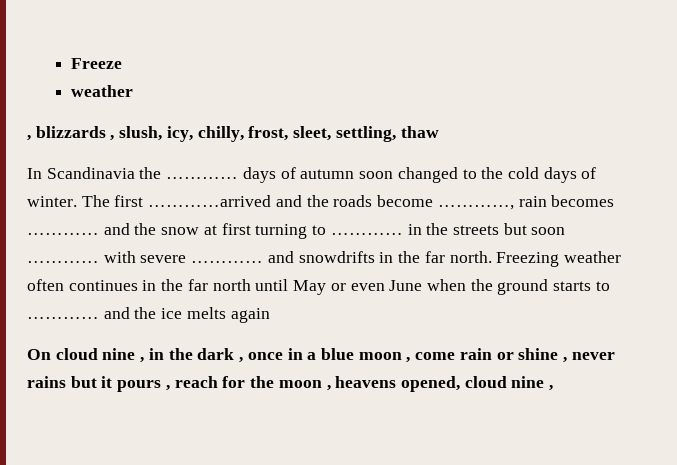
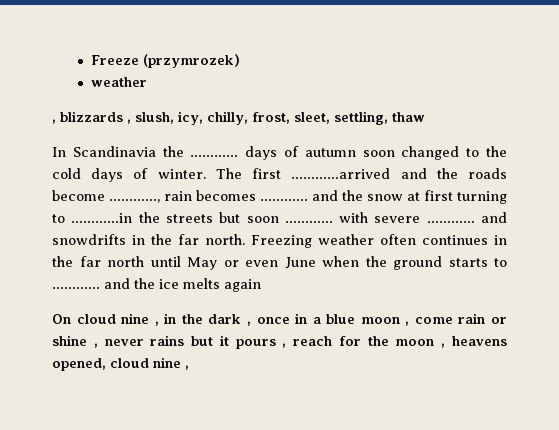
- Freeze
+ Freeze (przymrozek)
- The first …………arrived and the roads become …………, rain becomes ………… and the snow at first turning to ………… in the streets but soon ………… with severe ………… and snowdrifts in the far north.
+ The first …………arrived and the roads become …………, rain becomes ………… and the snow at first turning to …………in the streets but soon ………… with severe ………… and snowdrifts in the far north.

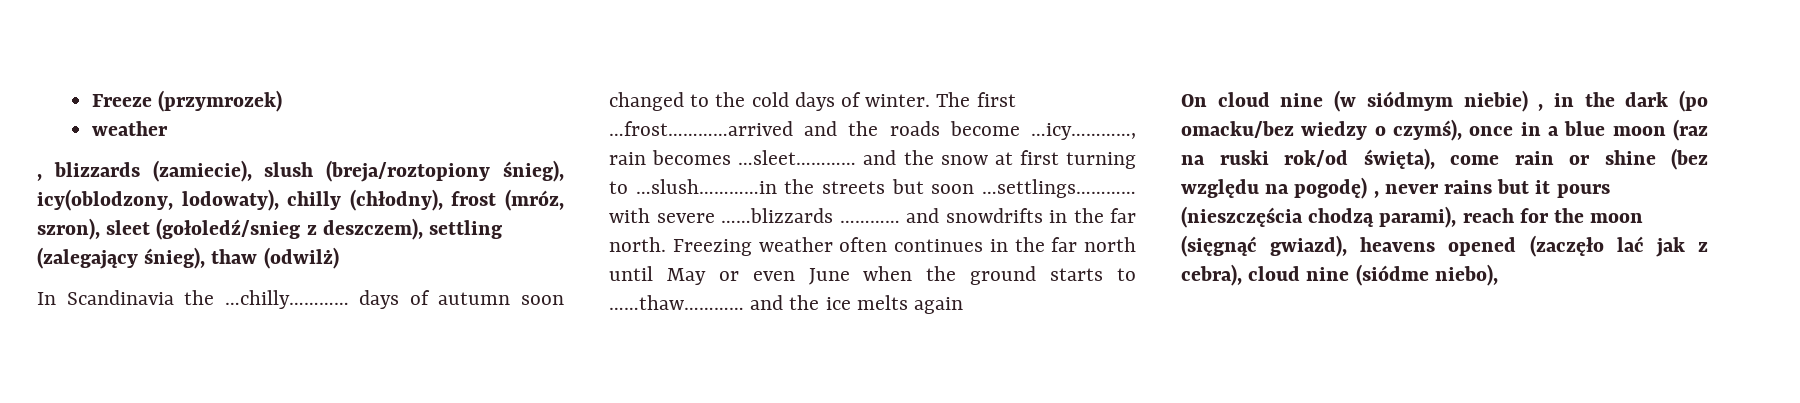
- , blizzards , slush, icy, chilly, frost, sleet, settling, thaw
+ , blizzards (zamiecie), slush (breja/roztopiony śnieg), icy(oblodzony, lodowaty), chilly (chłodny), frost (mróz, szron), sleet (gołoledź/snieg z deszczem), settling (zalegający śnieg), thaw (odwilż)
- In Scandinavia the ………… days of autumn soon changed to the cold days of winter.
+ In Scandinavia the …chilly………… days of autumn soon changed to the cold days of winter.
- The first …………arrived and the roads become …………, rain becomes ………… and the snow at first turning to …………in the streets but soon ………… with severe ………… and snowdrifts in the far north.
+ The first …frost…………arrived and the roads become …icy…………, rain becomes …sleet………… and the snow at first turning to …slush…………in the streets but soon …settlings………… with severe ……blizzards ………… and snowdrifts in the far north.
- Freezing weather often continues in the far north until May or even June when the ground starts to ………… and the ice melts again
+ Freezing weather often continues in the far north until May or even June when the ground starts to ……thaw………… and the ice melts again
- On cloud nine , in the dark , once in a blue moon , come rain or shine , never rains but it pours , reach for the moon , heavens opened, cloud nine ,
+ On cloud nine (w siódmym niebie) , in the dark (po omacku/bez wiedzy o czymś), once in a blue moon (raz na ruski rok/od święta), come rain or shine (bez względu na pogodę) , never rains but it pours (nieszczęścia chodzą parami), reach for the moon (sięgnąć gwiazd), heavens opened (zaczęło lać jak z cebra), cloud nine (siódme niebo),

